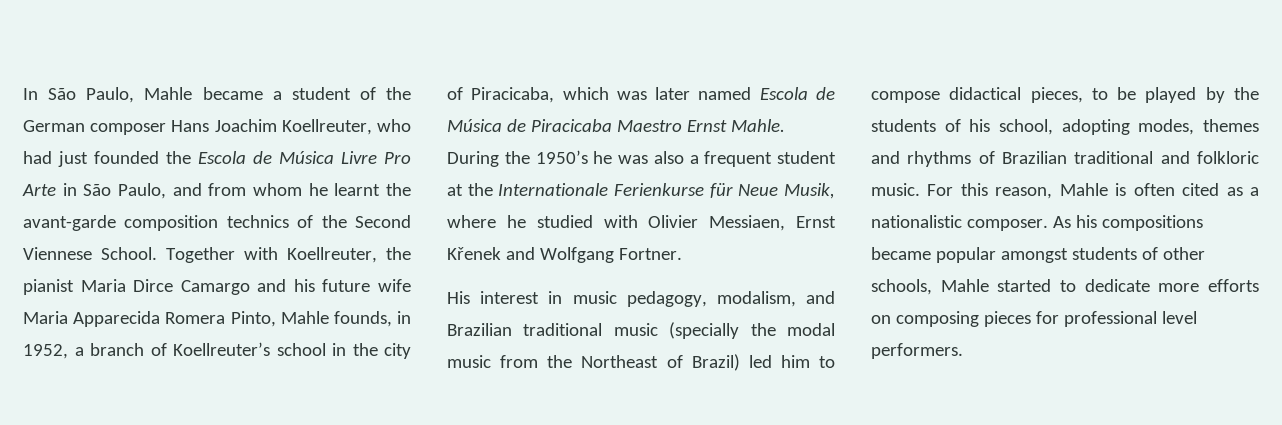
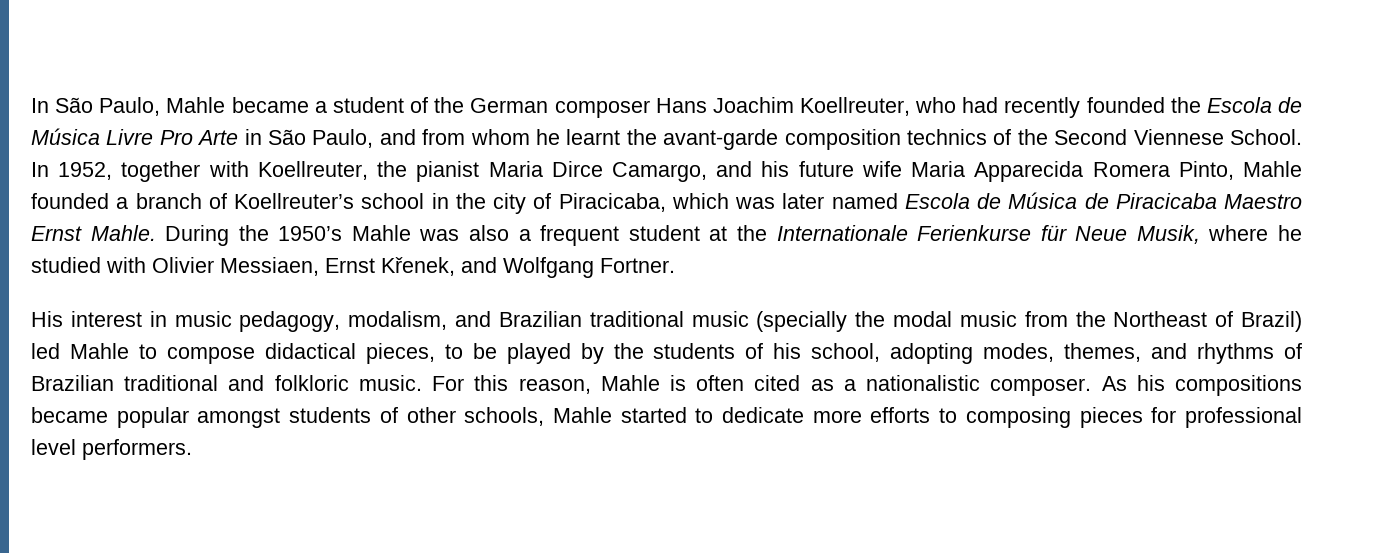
- In São Paulo, Mahle became a student of the German composer Hans Joachim Koellreuter, who had just founded the Escola de Música Livre Pro Arte in São Paulo, and from whom he learnt the avant-garde composition technics of the Second Viennese School.
+ In São Paulo, Mahle became a student of the German composer Hans Joachim Koellreuter, who had recently founded the Escola de Música Livre Pro Arte in São Paulo, and from whom he learnt the avant-garde composition technics of the Second Viennese School.
- Together with Koellreuter, the pianist Maria Dirce Camargo and his future wife Maria Apparecida Romera Pinto, Mahle founds, in 1952, a branch of Koellreuter’s school in the city of Piracicaba, which was later named Escola de Música de Piracicaba Maestro Ernst Mahle.
+ In 1952, together with Koellreuter, the pianist Maria Dirce Camargo, and his future wife Maria Apparecida Romera Pinto, Mahle founded a branch of Koellreuter’s school in the city of Piracicaba, which was later named Escola de Música de Piracicaba Maestro Ernst Mahle.
- During the 1950’s he was also a frequent student at the Internationale Ferienkurse für Neue Musik, where he studied with Olivier Messiaen, Ernst Křenek and Wolfgang Fortner.
+ During the 1950’s Mahle was also a frequent student at the Internationale Ferienkurse für Neue Musik, where he studied with Olivier Messiaen, Ernst Křenek, and Wolfgang Fortner.
- His interest in music pedagogy, modalism, and Brazilian traditional music (specially the modal music from the Northeast of Brazil) led him to compose didactical pieces, to be played by the students of his school, adopting modes, themes and rhythms of Brazilian traditional and folkloric music.
+ His interest in music pedagogy, modalism, and Brazilian traditional music (specially the modal music from the Northeast of Brazil) led Mahle to compose didactical pieces, to be played by the students of his school, adopting modes, themes, and rhythms of Brazilian traditional and folkloric music.
- As his compositions became popular amongst students of other schools, Mahle started to dedicate more efforts on composing pieces for professional level performers.
+ As his compositions became popular amongst students of other schools, Mahle started to dedicate more efforts to composing pieces for professional level performers.

